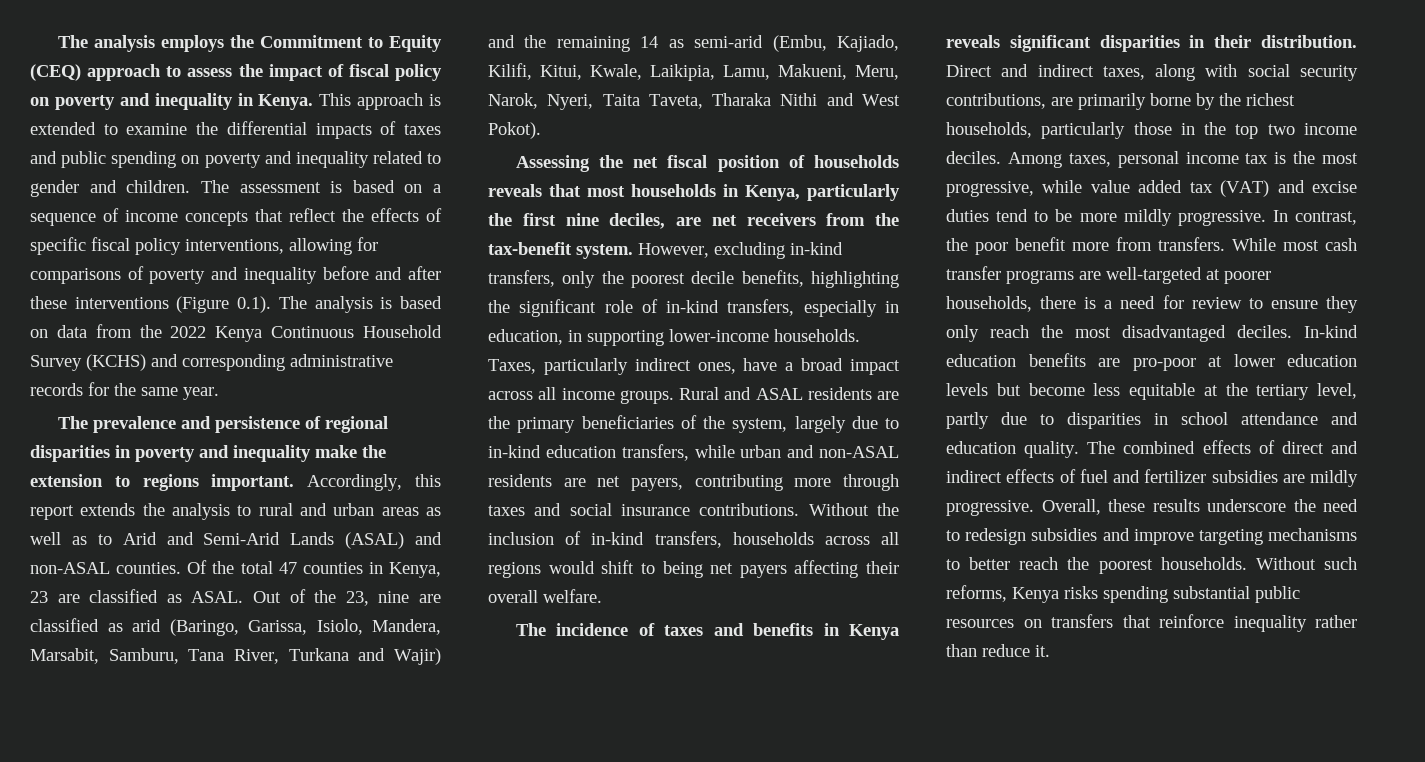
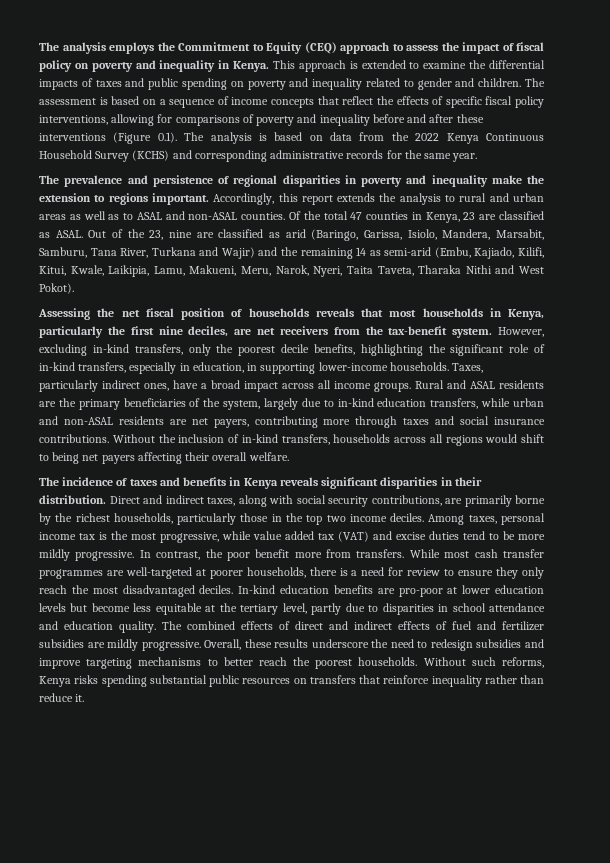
- Accordingly, this report extends the analysis to rural and urban areas as well as to Arid and Semi-Arid Lands (ASAL) and non-ASAL counties.
+ Accordingly, this report extends the analysis to rural and urban areas as well as to ASAL and non-ASAL counties.
- While most cash transfer programs are well-targeted at poorer households, there is a need for review to ensure they only reach the most disadvantaged deciles.
+ While most cash transfer programmes are well-targeted at poorer households, there is a need for review to ensure they only reach the most disadvantaged deciles.

